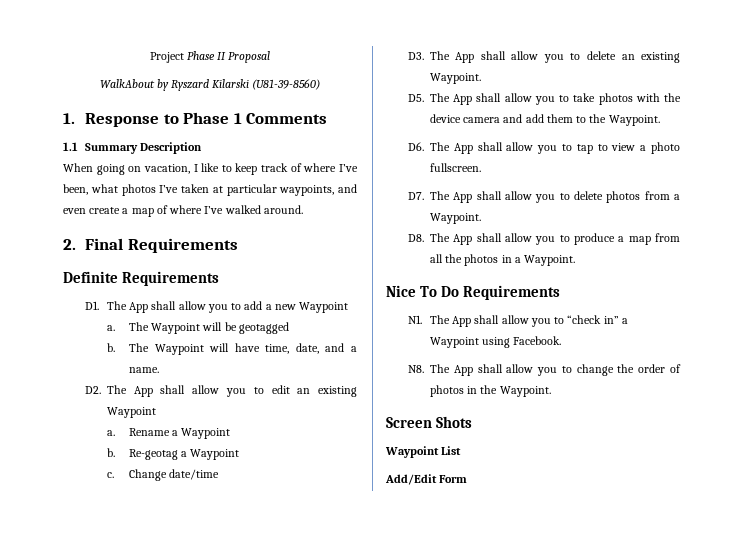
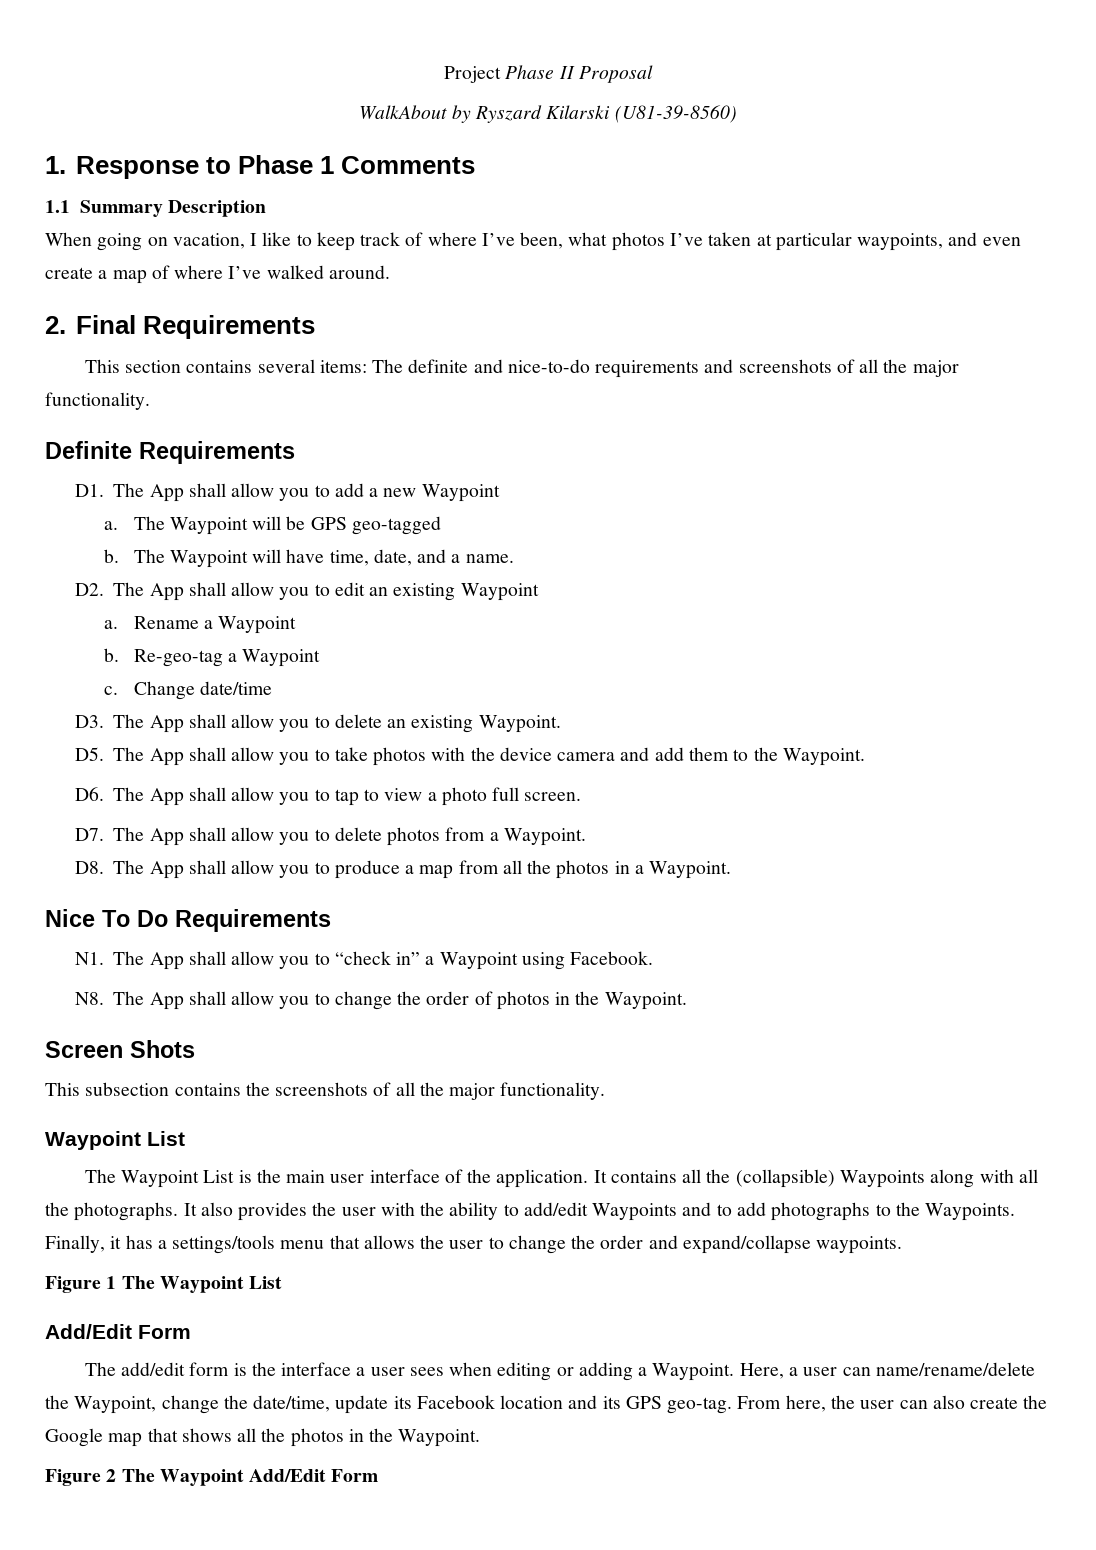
+ This section contains several items: The definite and nice-to-do requirements and screenshots of all the major functionality.
- The Waypoint will be geotagged
+ The Waypoint will be GPS geo-tagged
- Re-geotag a Waypoint
+ Re-geo-tag a Waypoint
- D6. The App shall allow you to tap to view a photo fullscreen.
+ D6. The App shall allow you to tap to view a photo full screen.
+ This subsection contains the screenshots of all the major functionality.
  Waypoint List
+ The Waypoint List is the main user interface of the application. It contains all the (collapsible) Waypoints along with all the photographs. It also provides the user with the ability to add/edit Waypoints and to add photographs to the Waypoints. Finally, it has a settings/tools menu that allows the user to change the order and expand/collapse waypoints.
+ Figure 1 The Waypoint List
  Add/Edit Form
+ The add/edit form is the interface a user sees when editing or adding a Waypoint. Here, a user can name/rename/delete the Waypoint, change the date/time, update its Facebook location and its GPS geo-tag. From here, the user can also create the Google map that shows all the photos in the Waypoint.
+ Figure 2 The Waypoint Add/Edit Form

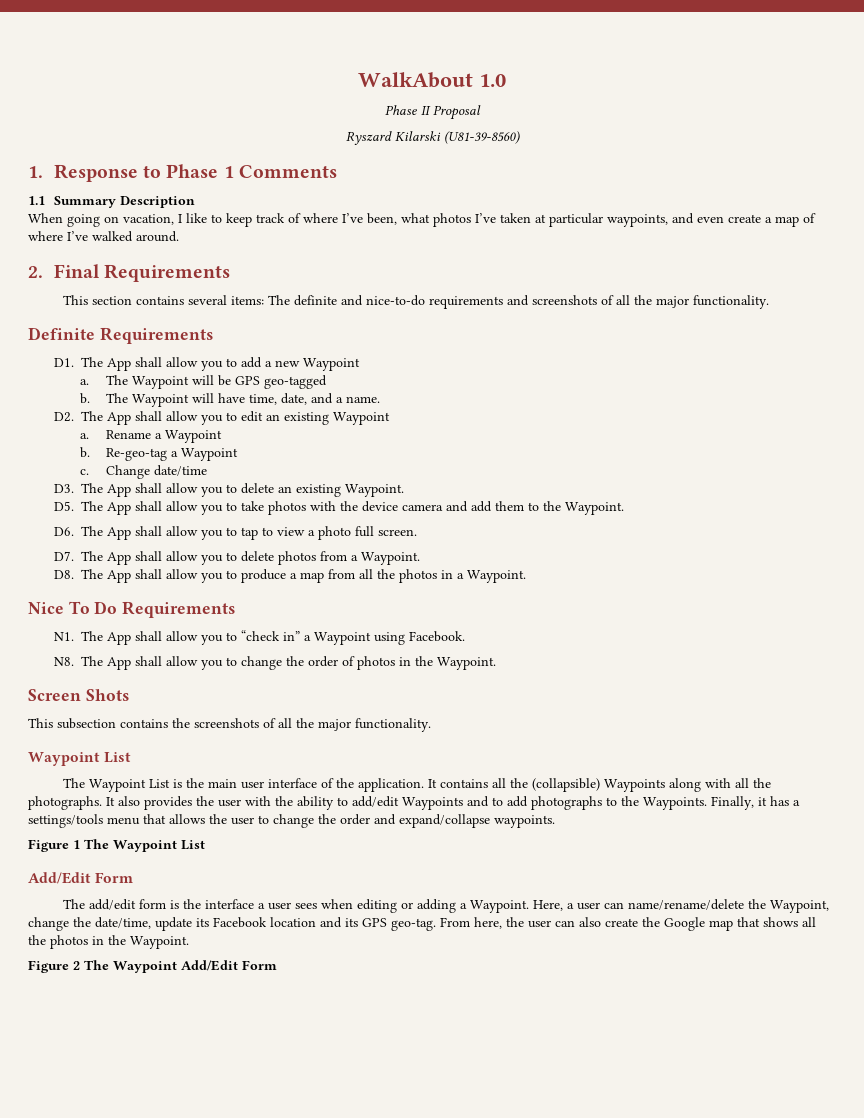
- Project Phase II Proposal
+ WalkAbout 1.0
+ Phase II Proposal
- WalkAbout by Ryszard Kilarski (U81-39-8560)
+ Ryszard Kilarski (U81-39-8560)

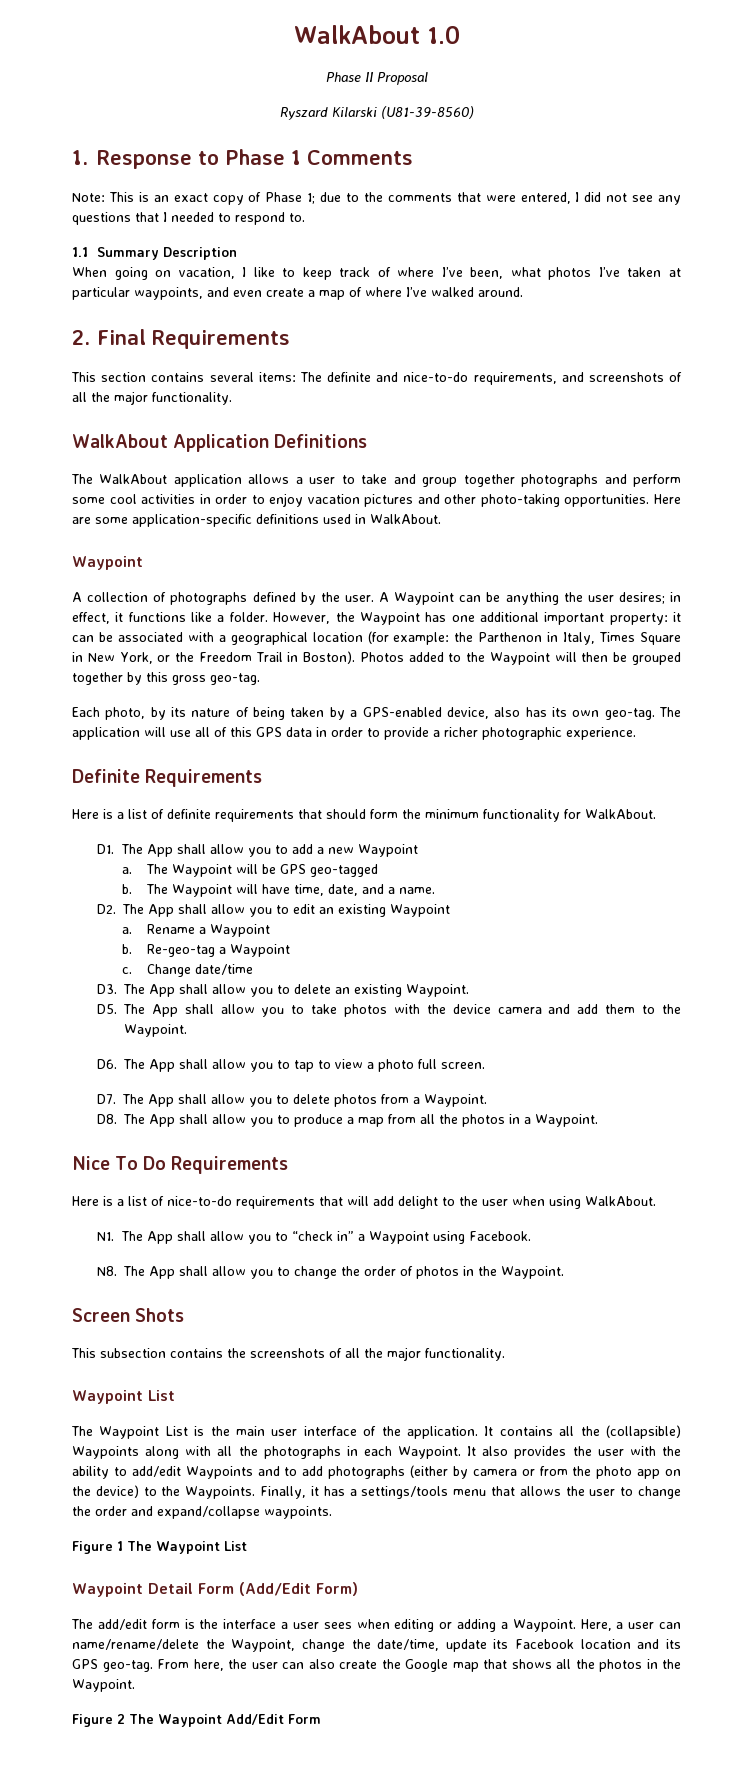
+ Note: This is an exact copy of Phase 1; due to the comments that were entered, I did not see any questions that I needed to respond to.
- This section contains several items: The definite and nice-to-do requirements and screenshots of all the major functionality.
+ This section contains several items: The definite and nice-to-do requirements, and screenshots of all the major functionality.
+ WalkAbout Application Definitions
+ The WalkAbout application allows a user to take and group together photographs and perform some cool activities in order to enjoy vacation pictures and other photo-taking opportunities. Here are some application-specific definitions used in WalkAbout.
+ Waypoint
+ A collection of photographs defined by the user. A Waypoint can be anything the user desires; in effect, it functions like a folder. However, the Waypoint has one additional important property: it can be associated with a geographical location (for example: the Parthenon in Italy, Times Square in New York, or the Freedom Trail in Boston). Photos added to the Waypoint will then be grouped together by this gross geo-tag.
+ Each photo, by its nature of being taken by a GPS-enabled device, also has its own geo-tag. The application will use all of this GPS data in order to provide a richer photographic experience.
  Definite Requirements
+ Here is a list of definite requirements that should form the minimum functionality for WalkAbout.
+ Here is a list of nice-to-do requirements that will add delight to the user when using WalkAbout.
- It contains all the (collapsible) Waypoints along with all the photographs.
+ It contains all the (collapsible) Waypoints along with all the photographs in each Waypoint.
- It also provides the user with the ability to add/edit Waypoints and to add photographs to the Waypoints.
+ It also provides the user with the ability to add/edit Waypoints and to add photographs (either by camera or from the photo app on the device) to the Waypoints.
  Figure 1 The Waypoint List
- Add/Edit Form
+ Waypoint Detail Form (Add/Edit Form)

